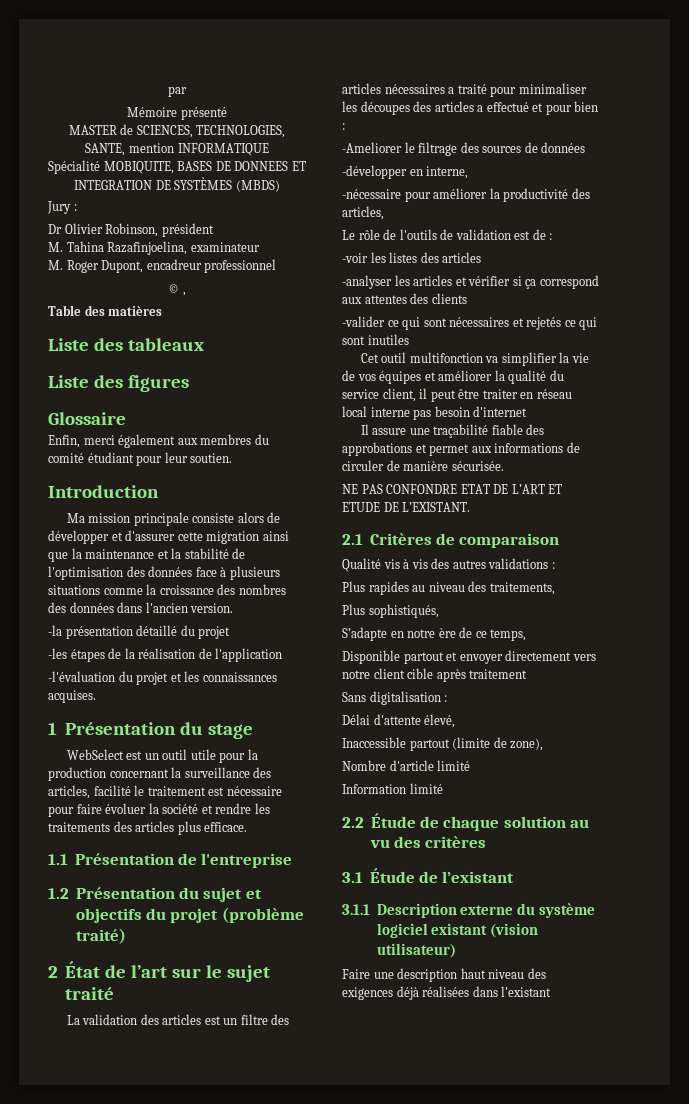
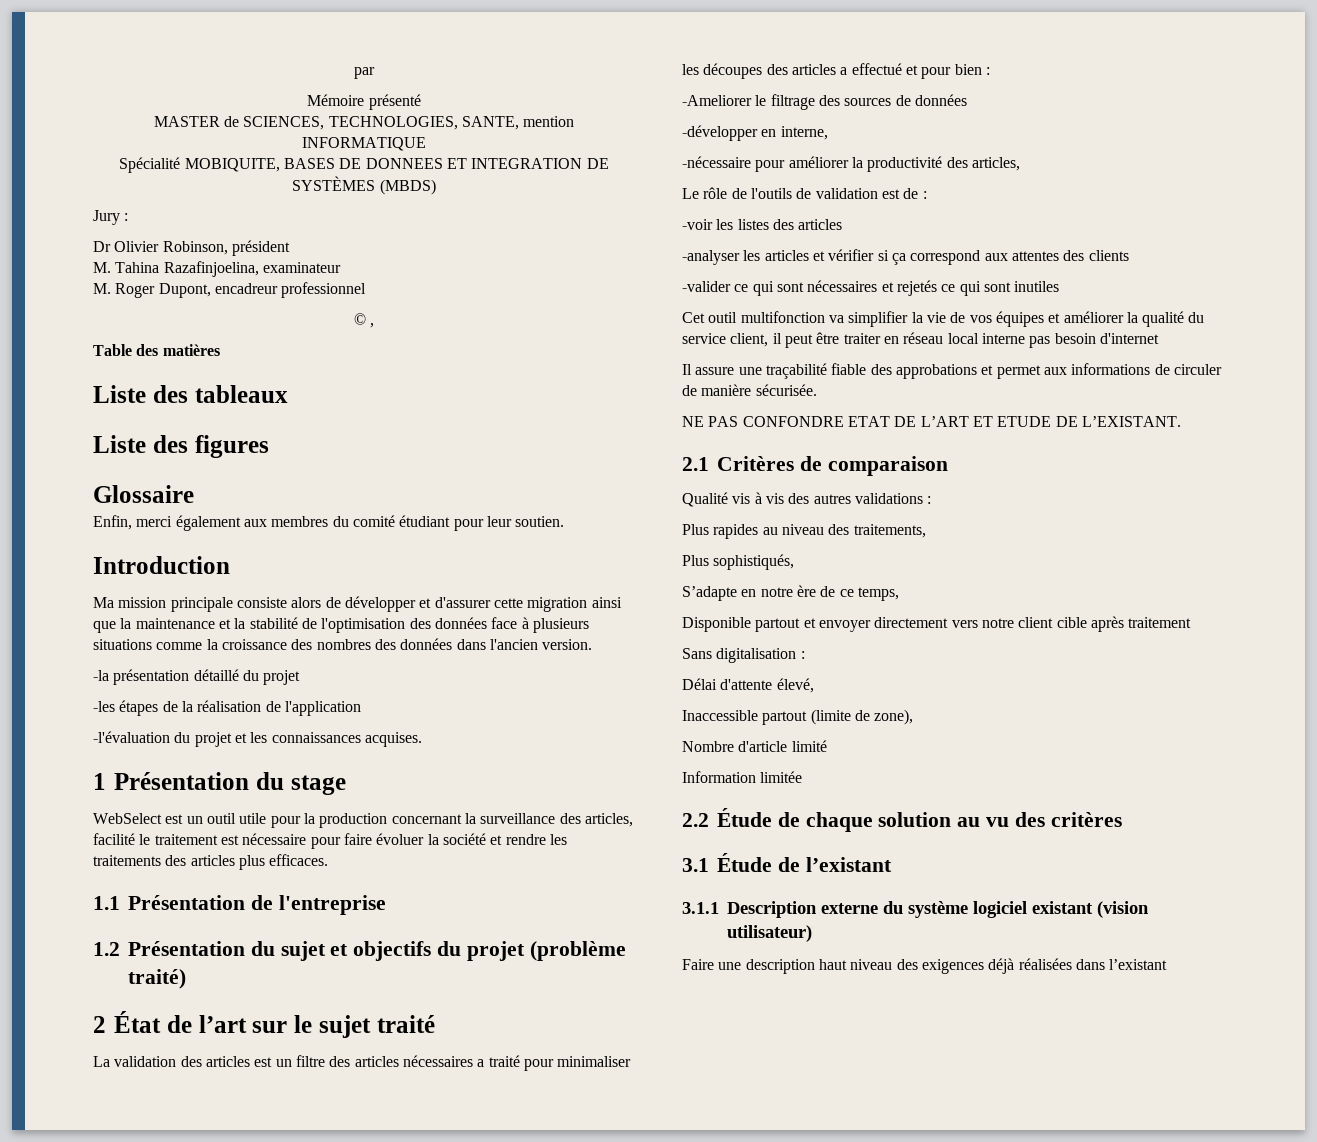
- WebSelect est un outil utile pour la production concernant la surveillance des articles, facilité le traitement est nécessaire pour faire évoluer la société et rendre les traitements des articles plus efficace.
+ WebSelect est un outil utile pour la production concernant la surveillance des articles, facilité le traitement est nécessaire pour faire évoluer la société et rendre les traitements des articles plus efficaces.
- Information limité
+ Information limitée

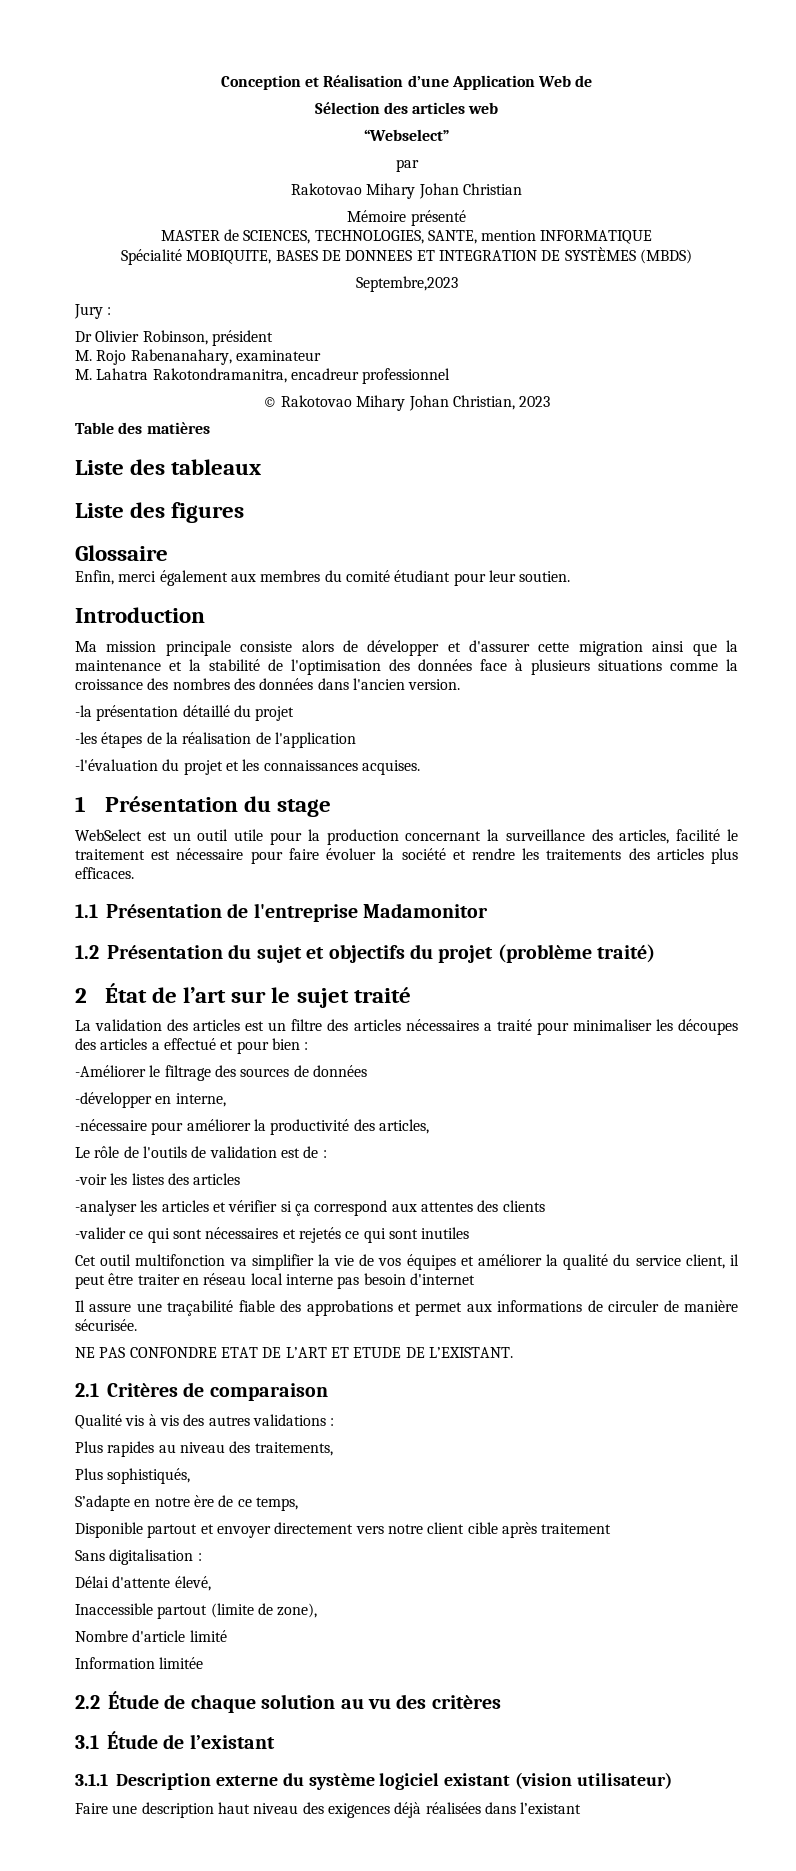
+ Conception et Réalisation d’une Application Web de
+ Sélection des articles web
+ “Webselect”
  par
+ Rakotovao Mihary Johan Christian
+ Septembre,2023
- M. Tahina Razafinjoelina, examinateur
+ M. Rojo Rabenanahary, examinateur
- M. Roger Dupont, encadreur professionnel
+ M. Lahatra Rakotondramanitra, encadreur professionnel
- © ,
+ © Rakotovao Mihary Johan Christian, 2023
- 1.1 Présentation de l'entreprise
+ 1.1 Présentation de l'entreprise Madamonitor
- -Ameliorer le filtrage des sources de données
+ -Améliorer le filtrage des sources de données

